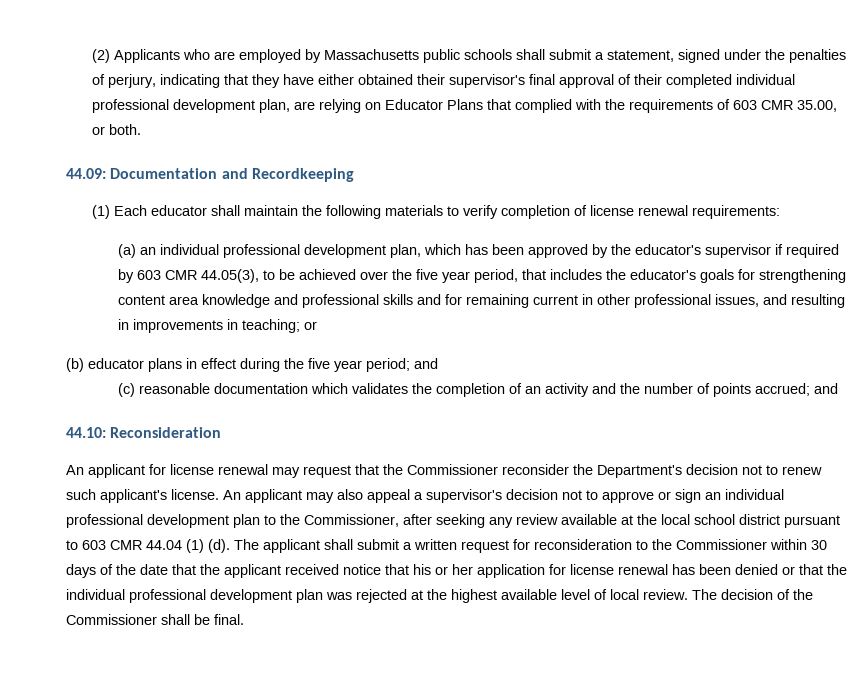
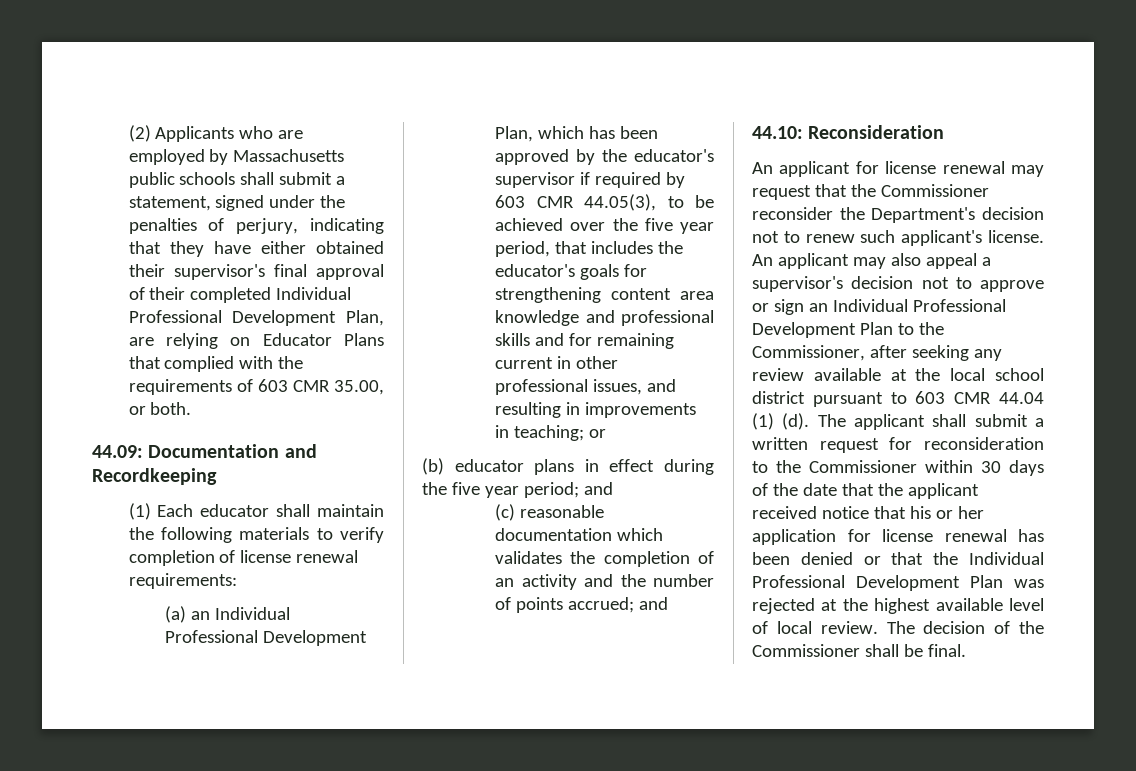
- (2) Applicants who are employed by Massachusetts public schools shall submit a statement, signed under the penalties of perjury, indicating that they have either obtained their supervisor's final approval of their completed individual professional development plan, are relying on Educator Plans that complied with the requirements of 603 CMR 35.00, or both.
+ (2) Applicants who are employed by Massachusetts public schools shall submit a statement, signed under the penalties of perjury, indicating that they have either obtained their supervisor's final approval of their completed Individual Professional Development Plan, are relying on Educator Plans that complied with the requirements of 603 CMR 35.00, or both.
- (a) an individual professional development plan, which has been approved by the educator's supervisor if required by 603 CMR 44.05(3), to be achieved over the five year period, that includes the educator's goals for strengthening content area knowledge and professional skills and for remaining current in other professional issues, and resulting in improvements in teaching; or
+ (a) an Individual Professional Development Plan, which has been approved by the educator's supervisor if required by 603 CMR 44.05(3), to be achieved over the five year period, that includes the educator's goals for strengthening content area knowledge and professional skills and for remaining current in other professional issues, and resulting in improvements in teaching; or
- An applicant may also appeal a supervisor's decision not to approve or sign an individual professional development plan to the Commissioner, after seeking any review available at the local school district pursuant to 603 CMR 44.04 (1) (d).
+ An applicant may also appeal a supervisor's decision not to approve or sign an Individual Professional Development Plan to the Commissioner, after seeking any review available at the local school district pursuant to 603 CMR 44.04 (1) (d).
- The applicant shall submit a written request for reconsideration to the Commissioner within 30 days of the date that the applicant received notice that his or her application for license renewal has been denied or that the individual professional development plan was rejected at the highest available level of local review.
+ The applicant shall submit a written request for reconsideration to the Commissioner within 30 days of the date that the applicant received notice that his or her application for license renewal has been denied or that the Individual Professional Development Plan was rejected at the highest available level of local review.

